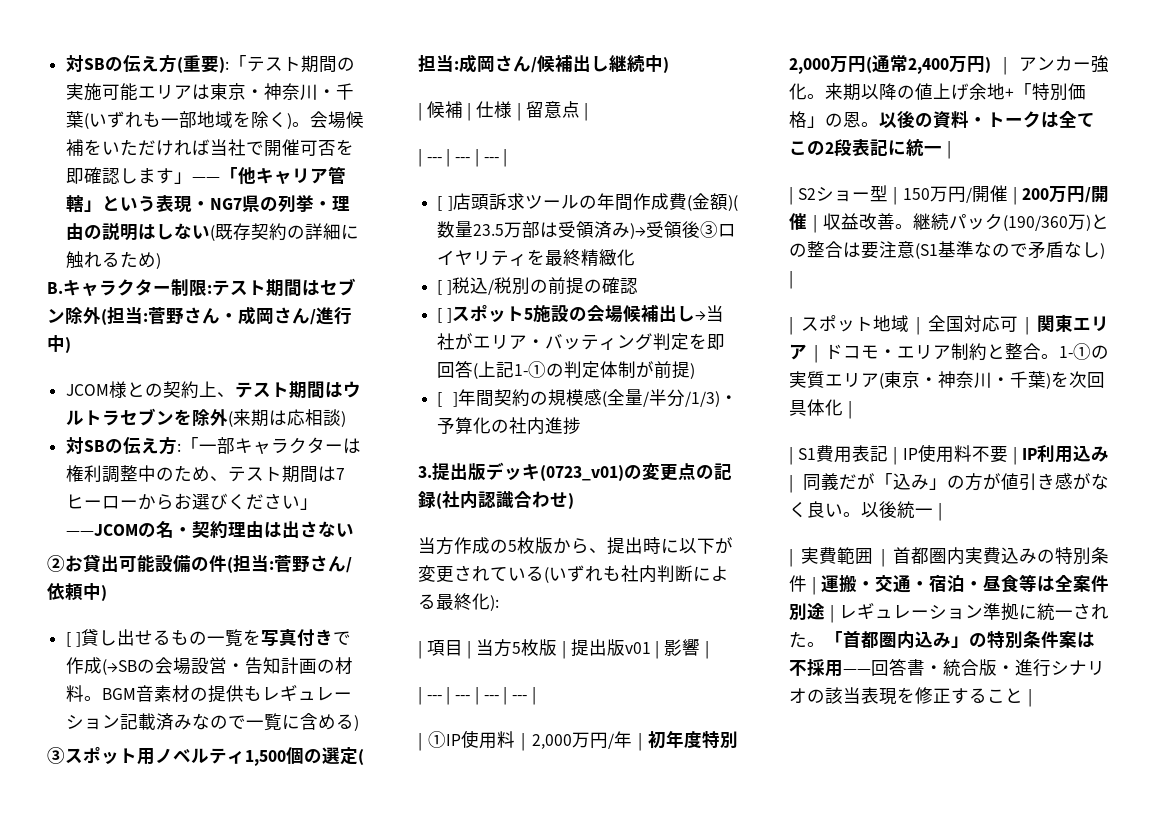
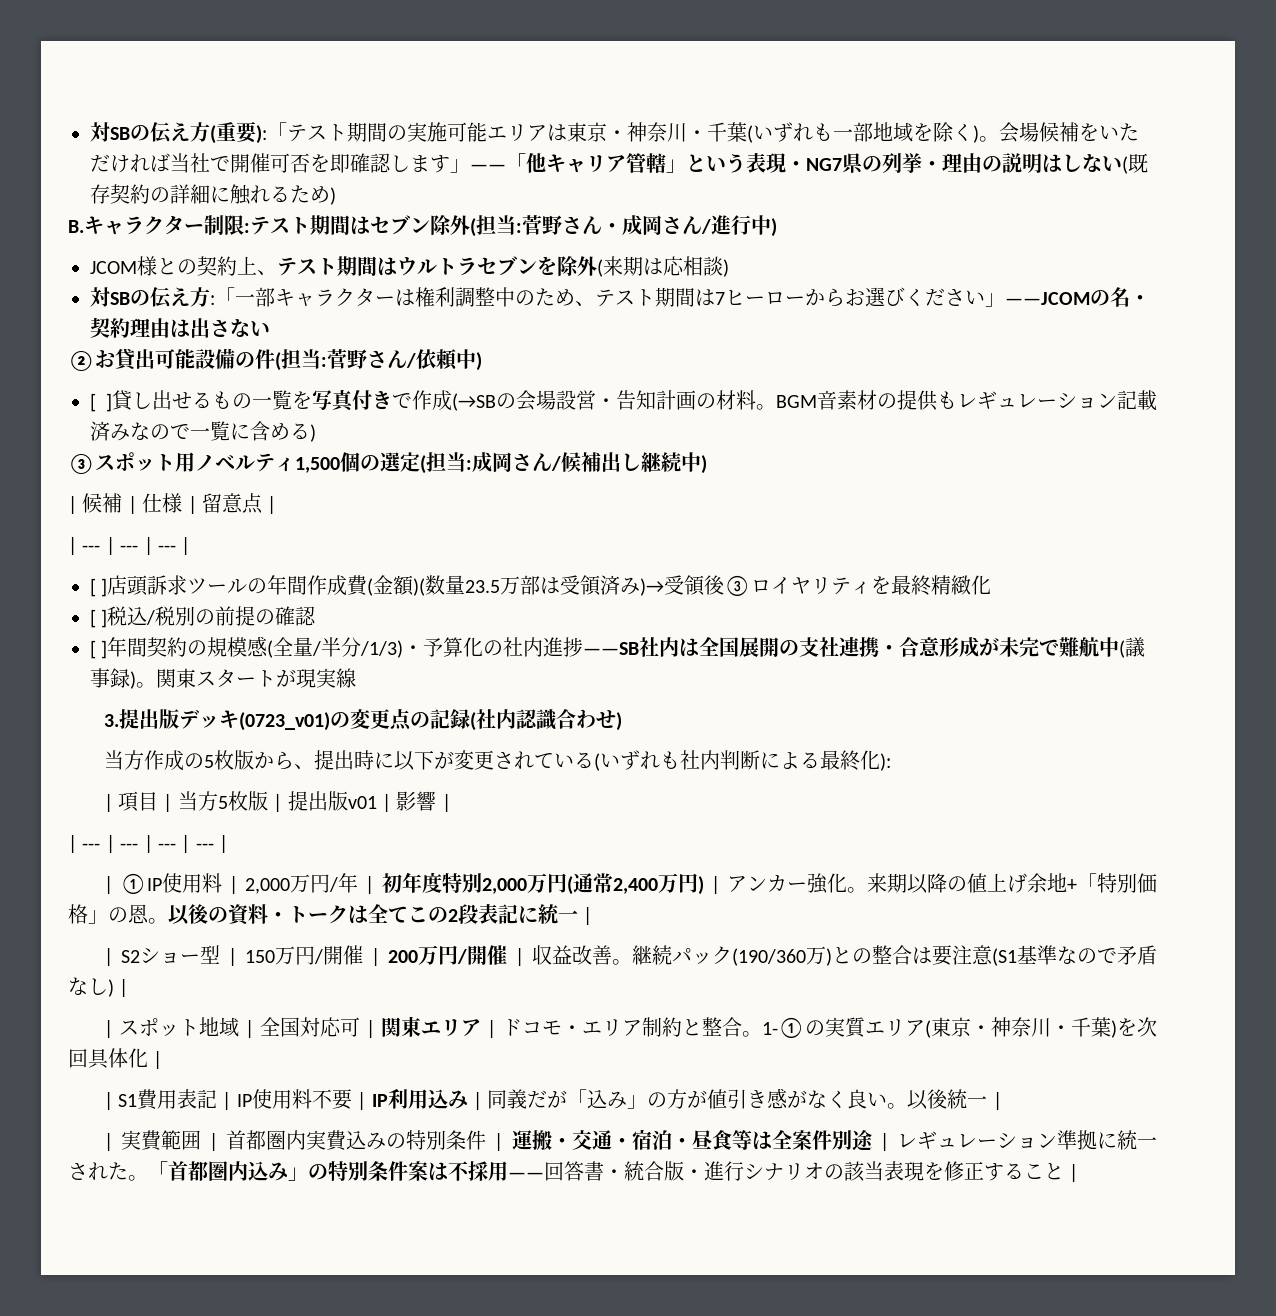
- [ ]スポット5施設の会場候補出し→当社がエリア・バッティング判定を即回答(上記1-①の判定体制が前提)
- [ ]年間契約の規模感(全量/半分/1/3)・予算化の社内進捗
+ [ ]年間契約の規模感(全量/半分/1/3)・予算化の社内進捗——SB社内は全国展開の支社連携・合意形成が未完で難航中(議事録)。関東スタートが現実線

